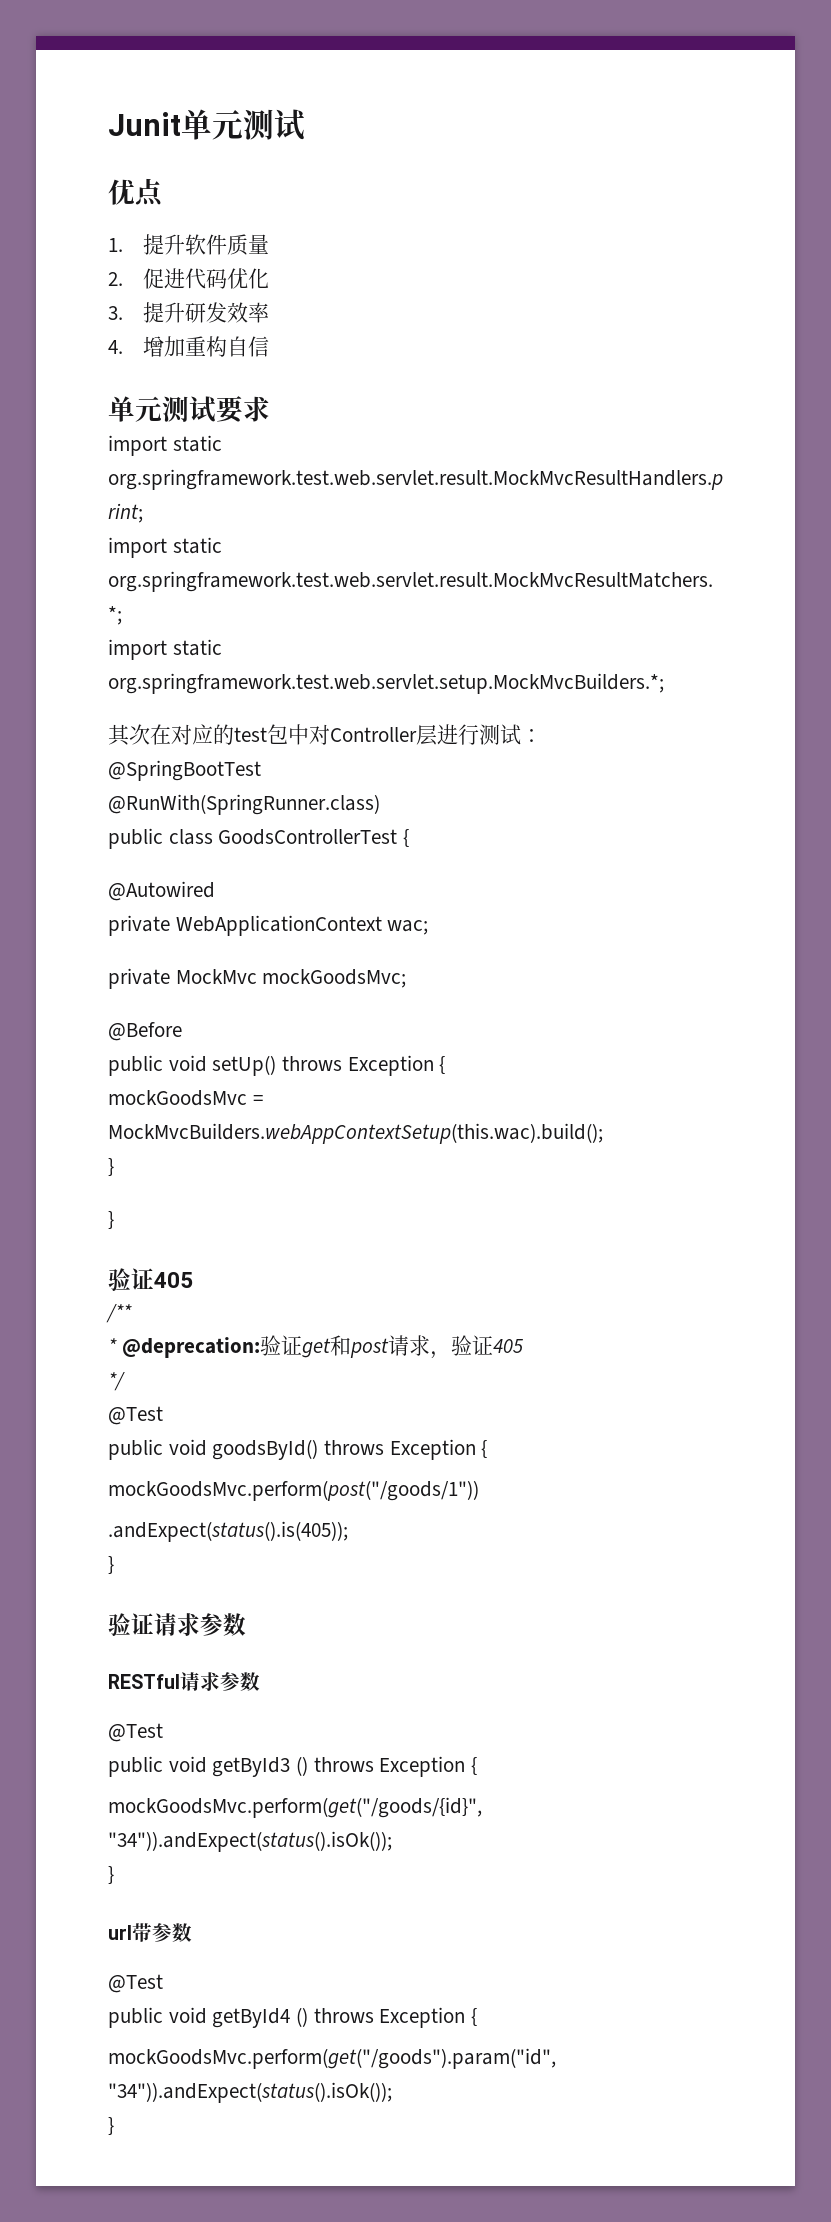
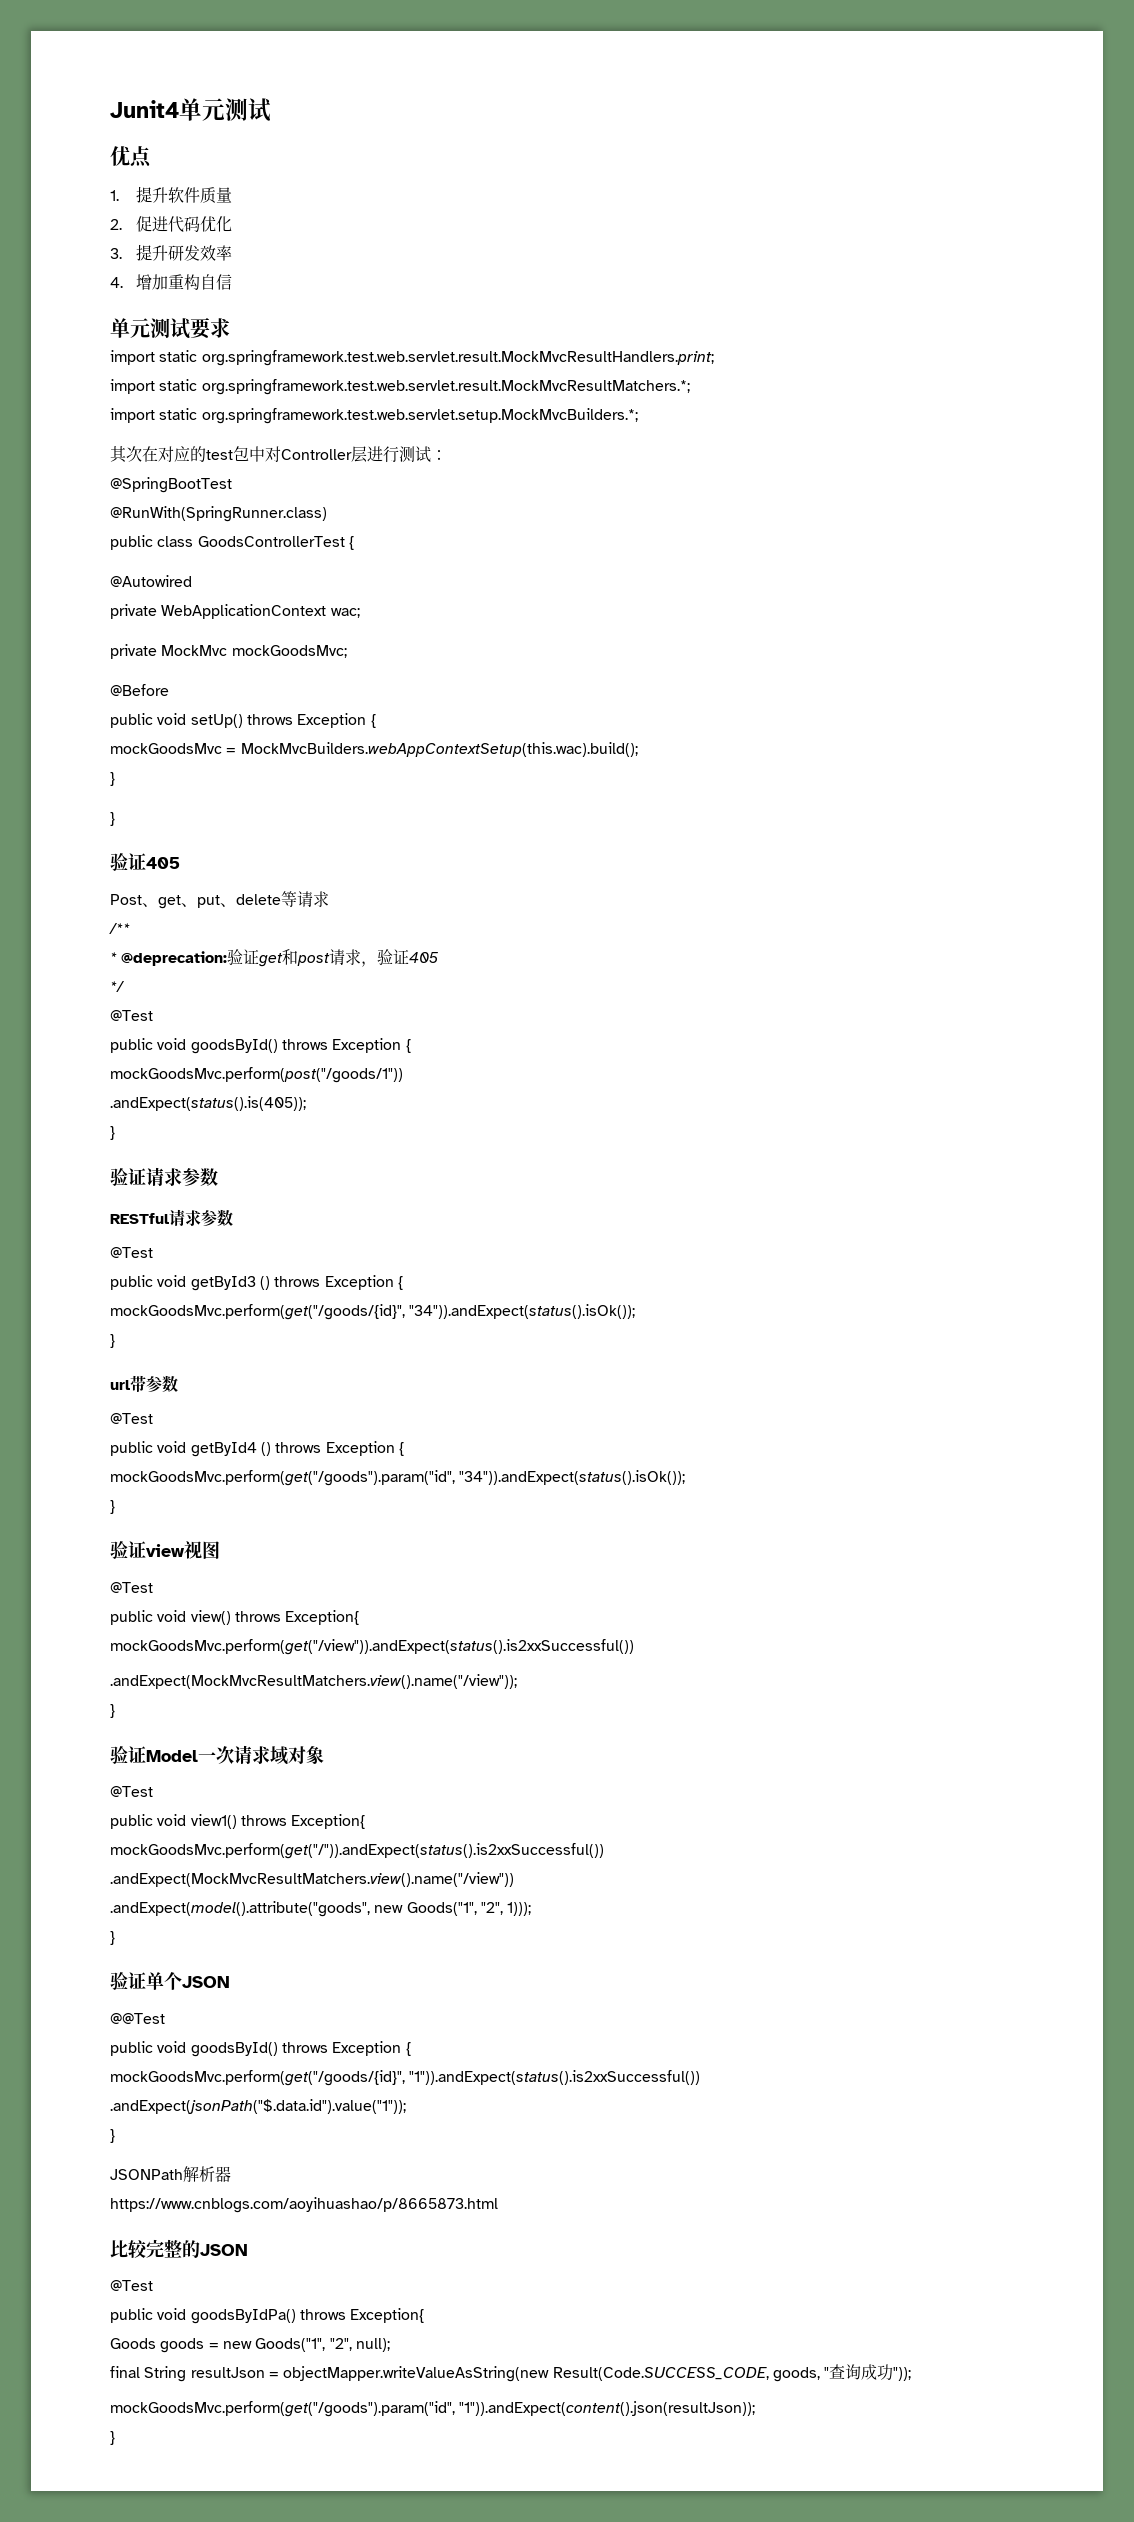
- Junit单元测试
+ Junit4单元测试
+ Post、get、put、delete等请求
+ 验证view视图
+ @Test
+ public void view() throws Exception{
+ mockGoodsMvc.perform(get("/view")).andExpect(status().is2xxSuccessful())
+ .andExpect(MockMvcResultMatchers.view().name("/view"));
+ }
+ 验证Model一次请求域对象
+ @Test
+ public void view1() throws Exception{
+ mockGoodsMvc.perform(get("/")).andExpect(status().is2xxSuccessful())
+ .andExpect(MockMvcResultMatchers.view().name("/view"))
+ .andExpect(model().attribute("goods", new Goods("1", "2", 1)));
+ }
+ 验证单个JSON
+ @@Test
+ public void goodsById() throws Exception {
+ mockGoodsMvc.perform(get("/goods/{id}", "1")).andExpect(status().is2xxSuccessful())
+ .andExpect(jsonPath("$.data.id").value("1"));
+ }
+ JSONPath解析器
+ https://www.cnblogs.com/aoyihuashao/p/8665873.html
+ 比较完整的JSON
+ @Test
+ public void goodsByIdPa() throws Exception{
+ Goods goods = new Goods("1", "2", null);
+ final String resultJson = objectMapper.writeValueAsString(new Result(Code.SUCCESS_CODE, goods, "查询成功"));
+ mockGoodsMvc.perform(get("/goods").param("id", "1")).andExpect(content().json(resultJson));
+ }

